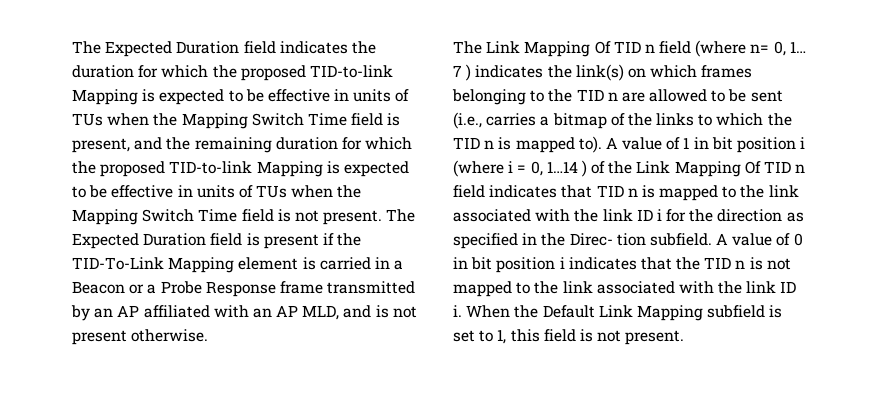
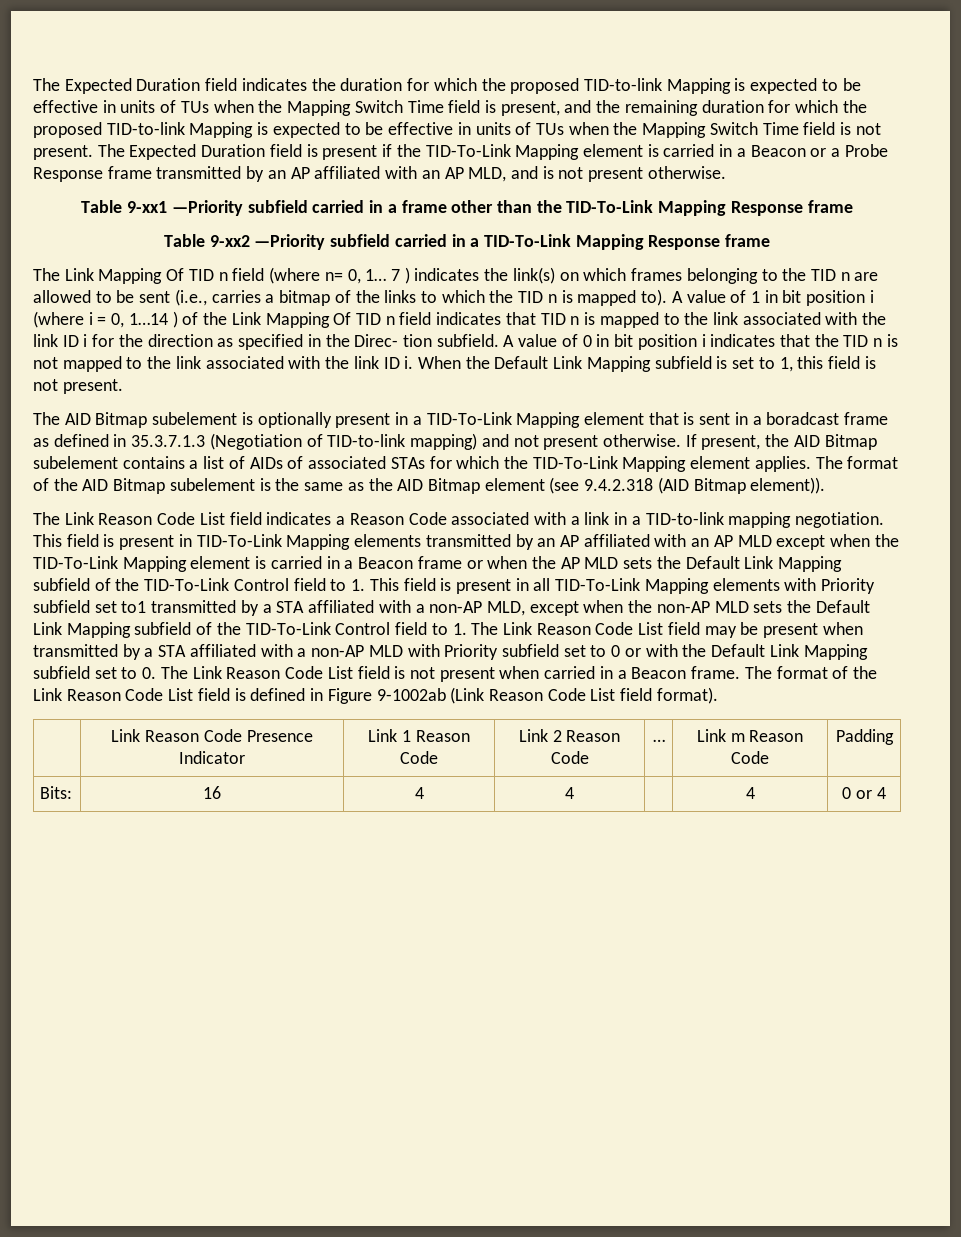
+ Table 9-xx1 —Priority subfield carried in a frame other than the TID-To-Link Mapping Response frame
+ Table 9-xx2 —Priority subfield carried in a TID-To-Link Mapping Response frame
+ The AID Bitmap subelement is optionally present in a TID-To-Link Mapping element that is sent in a boradcast frame as defined in 35.3.7.1.3 (Negotiation of TID-to-link mapping) and not present otherwise. If present, the AID Bitmap subelement contains a list of AIDs of associated STAs for which the TID-To-Link Mapping element applies. The format of the AID Bitmap subelement is the same as the AID Bitmap element (see 9.4.2.318 (AID Bitmap element)).
+ The Link Reason Code List field indicates a Reason Code associated with a link in a TID-to-link mapping negotiation. This field is present in TID-To-Link Mapping elements transmitted by an AP affiliated with an AP MLD except when the TID-To-Link Mapping element is carried in a Beacon frame or when the AP MLD sets the Default Link Mapping subfield of the TID-To-Link Control field to 1. This field is present in all TID-To-Link Mapping elements with Priority subfield set to1 transmitted by a STA affiliated with a non-AP MLD, except when the non-AP MLD sets the Default Link Mapping subfield of the TID-To-Link Control field to 1. The Link Reason Code List field may be present when transmitted by a STA affiliated with a non-AP MLD with Priority subfield set to 0 or with the Default Link Mapping subfield set to 0. The Link Reason Code List field is not present when carried in a Beacon frame. The format of the Link Reason Code List field is defined in Figure 9-1002ab (Link Reason Code List field format).
+ | Link Reason Code Presence Indicator | Link 1 Reason Code | Link 2 Reason Code | … | Link m Reason Code | Padding
+ Bits: | 16 | 4 | 4 | | 4 | 0 or 4

